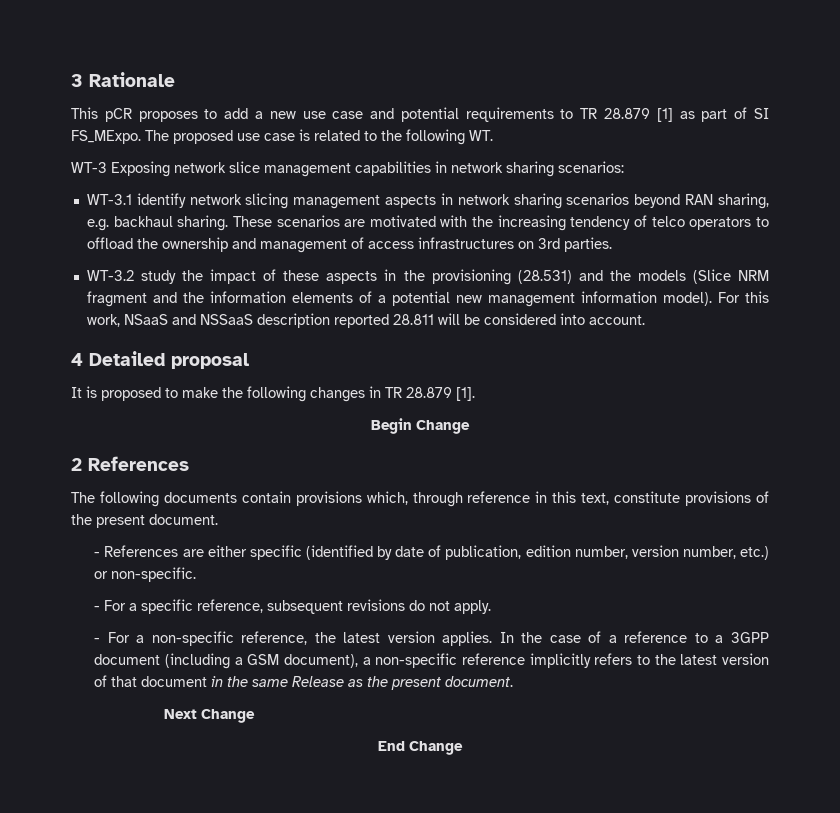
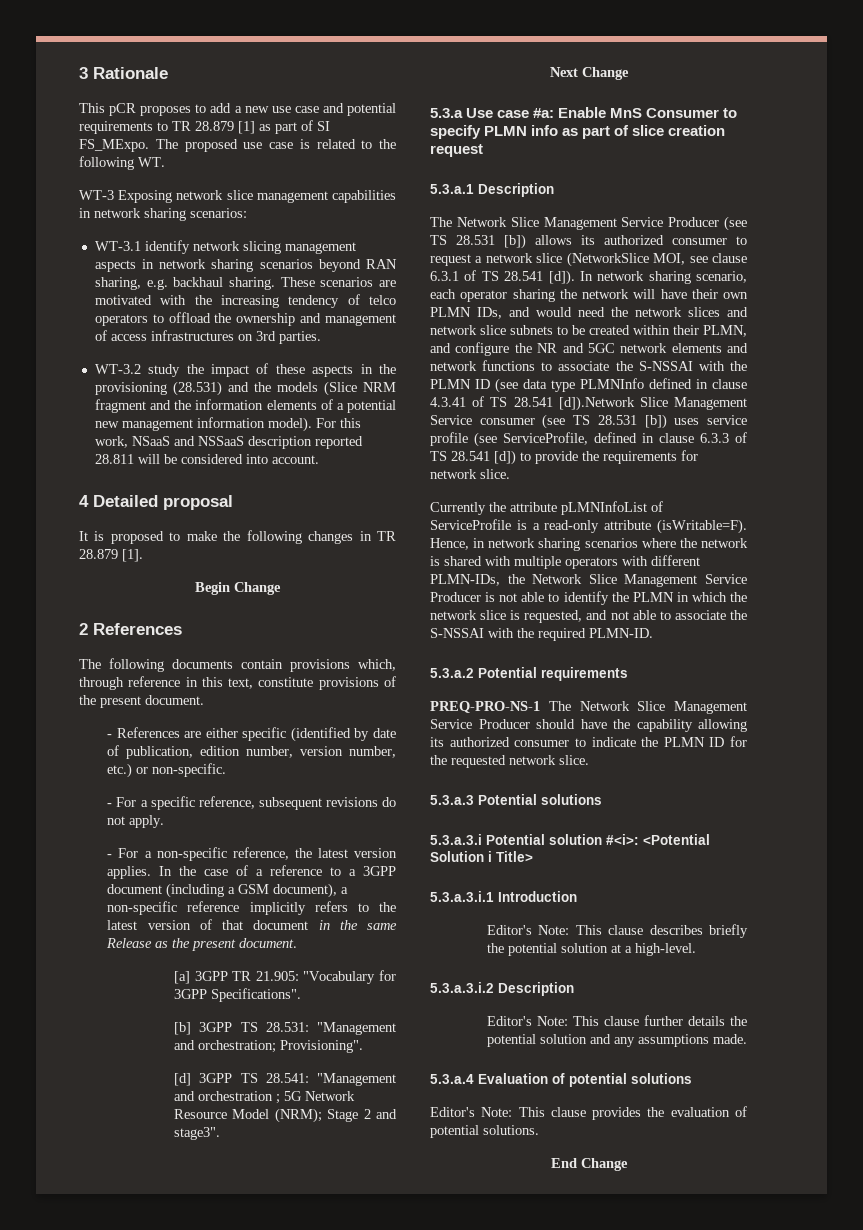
+ [a] 3GPP TR 21.905: "Vocabulary for 3GPP Specifications".
+ [b] 3GPP TS 28.531: "Management and orchestration; Provisioning".
+ [d] 3GPP TS 28.541: "Management and orchestration ; 5G Network Resource Model (NRM); Stage 2 and stage3".
  Next Change
+ 5.3.a Use case #a: Enable MnS Consumer to specify PLMN info as part of slice creation request
+ 5.3.a.1 Description
+ The Network Slice Management Service Producer (see TS 28.531 [b]) allows its authorized consumer to request a network slice (NetworkSlice MOI, see clause 6.3.1 of TS 28.541 [d]). In network sharing scenario, each operator sharing the network will have their own PLMN IDs, and would need the network slices and network slice subnets to be created within their PLMN, and configure the NR and 5GC network elements and network functions to associate the S-NSSAI with the PLMN ID (see data type PLMNInfo defined in clause 4.3.41 of TS 28.541 [d]).Network Slice Management Service consumer (see TS 28.531 [b]) uses service profile (see ServiceProfile, defined in clause 6.3.3 of TS 28.541 [d]) to provide the requirements for network slice.
+ Currently the attribute pLMNInfoList of ServiceProfile is a read-only attribute (isWritable=F). Hence, in network sharing scenarios where the network is shared with multiple operators with different PLMN-IDs, the Network Slice Management Service Producer is not able to identify the PLMN in which the network slice is requested, and not able to associate the S-NSSAI with the required PLMN-ID.
+ 5.3.a.2 Potential requirements
+ PREQ-PRO-NS-1 The Network Slice Management Service Producer should have the capability allowing its authorized consumer to indicate the PLMN ID for the requested network slice.
+ 5.3.a.3 Potential solutions
+ 5.3.a.3.i Potential solution #<i>: <Potential Solution i Title>
+ 5.3.a.3.i.1 Introduction
+ Editor's Note: This clause describes briefly the potential solution at a high-level.
+ 5.3.a.3.i.2 Description
+ Editor's Note: This clause further details the potential solution and any assumptions made.
+ 5.3.a.4 Evaluation of potential solutions
+ Editor's Note: This clause provides the evaluation of potential solutions.

